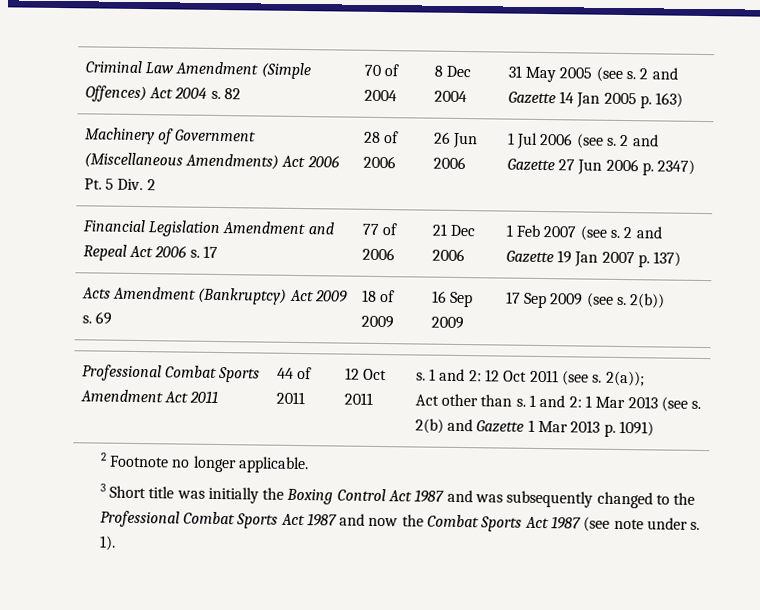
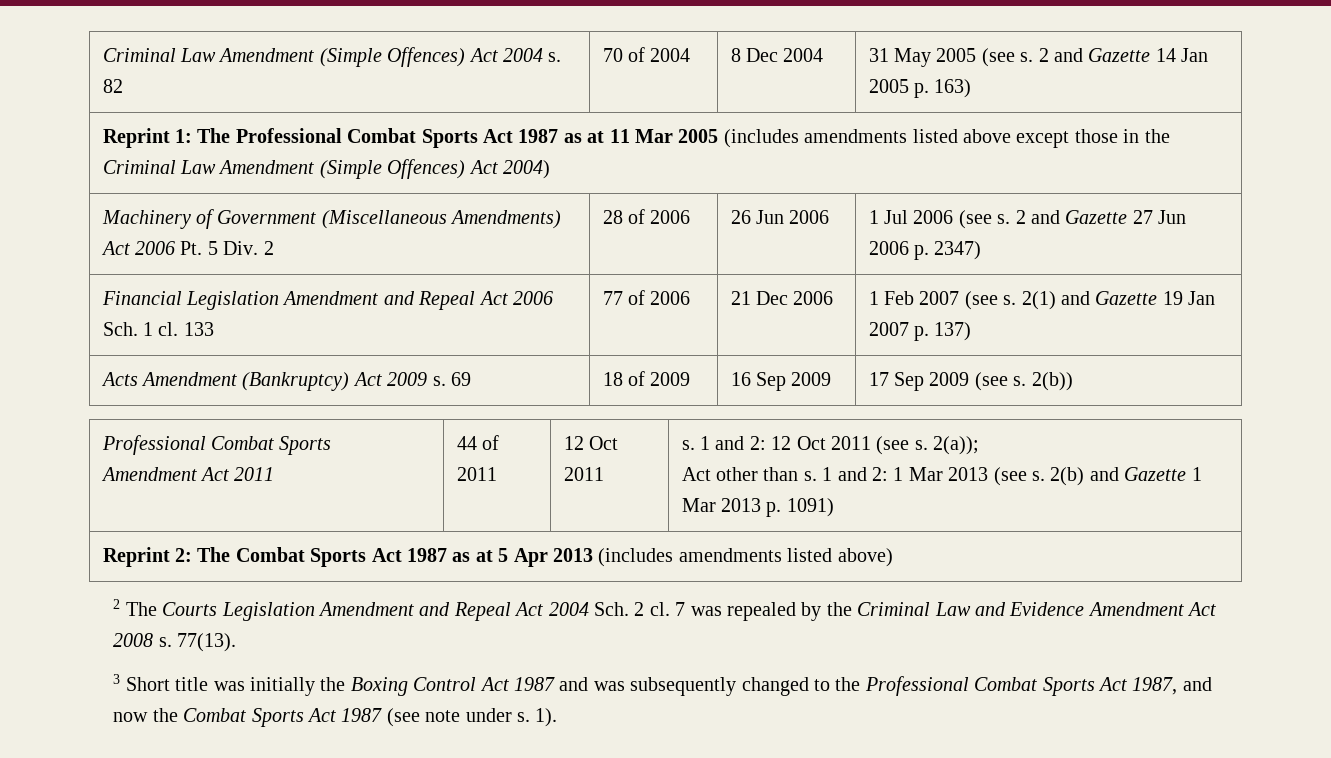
+ Reprint 1: The Professional Combat Sports Act 1987 as at 11 Mar 2005 (includes amendments listed above except those in the Criminal Law Amendment (Simple Offences) Act 2004)
- Financial Legislation Amendment and Repeal Act 2006 s. 17 | 77 of 2006 | 21 Dec 2006 | 1 Feb 2007 (see s. 2 and Gazette 19 Jan 2007 p. 137)
+ Financial Legislation Amendment and Repeal Act 2006 Sch. 1 cl. 133 | 77 of 2006 | 21 Dec 2006 | 1 Feb 2007 (see s. 2(1) and Gazette 19 Jan 2007 p. 137)
- 2 Footnote no longer applicable.
+ Reprint 2: The Combat Sports Act 1987 as at 5 Apr 2013 (includes amendments listed above)
+ 2 The Courts Legislation Amendment and Repeal Act 2004 Sch. 2 cl. 7 was repealed by the Criminal Law and Evidence Amendment Act 2008 s. 77(13).
- 3 Short title was initially the Boxing Control Act 1987 and was subsequently changed to the Professional Combat Sports Act 1987 and now the Combat Sports Act 1987 (see note under s.
+ 3 Short title was initially the Boxing Control Act 1987 and was subsequently changed to the Professional Combat Sports Act 1987, and now the Combat Sports Act 1987 (see note under s.

